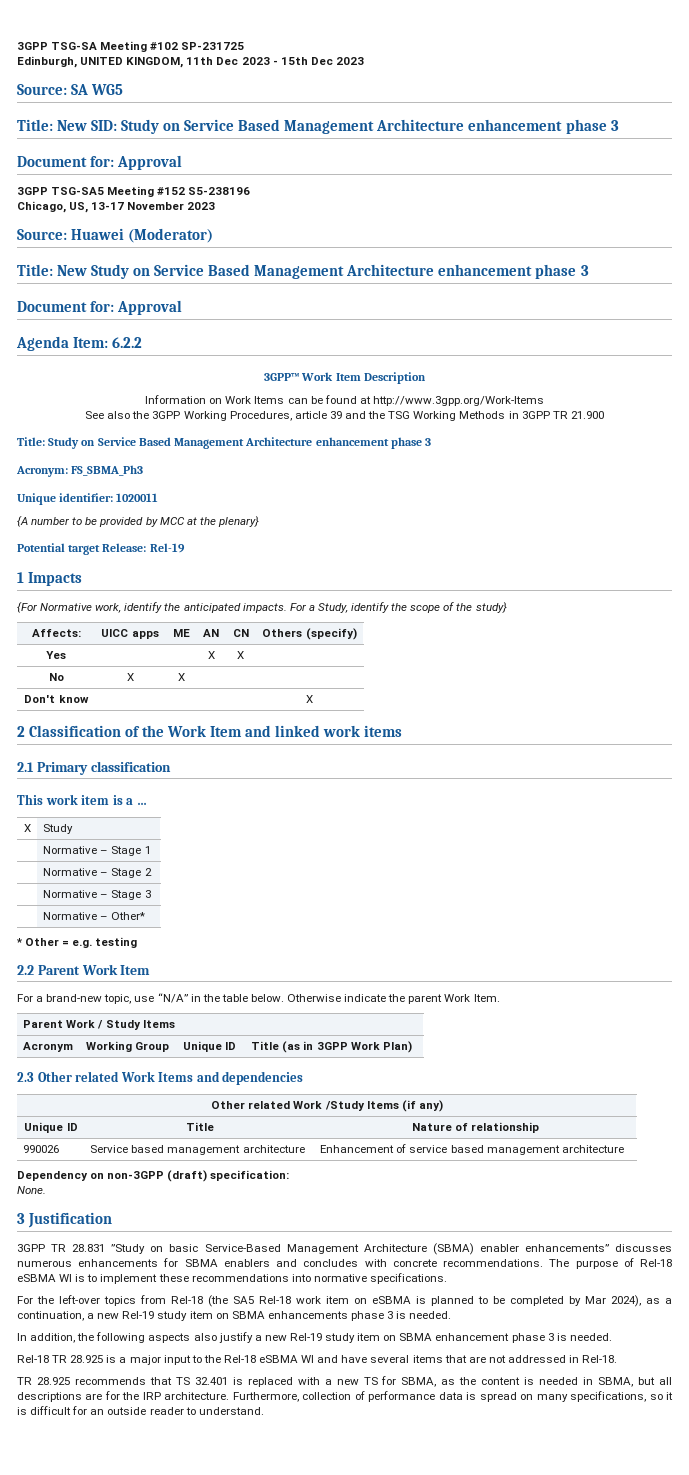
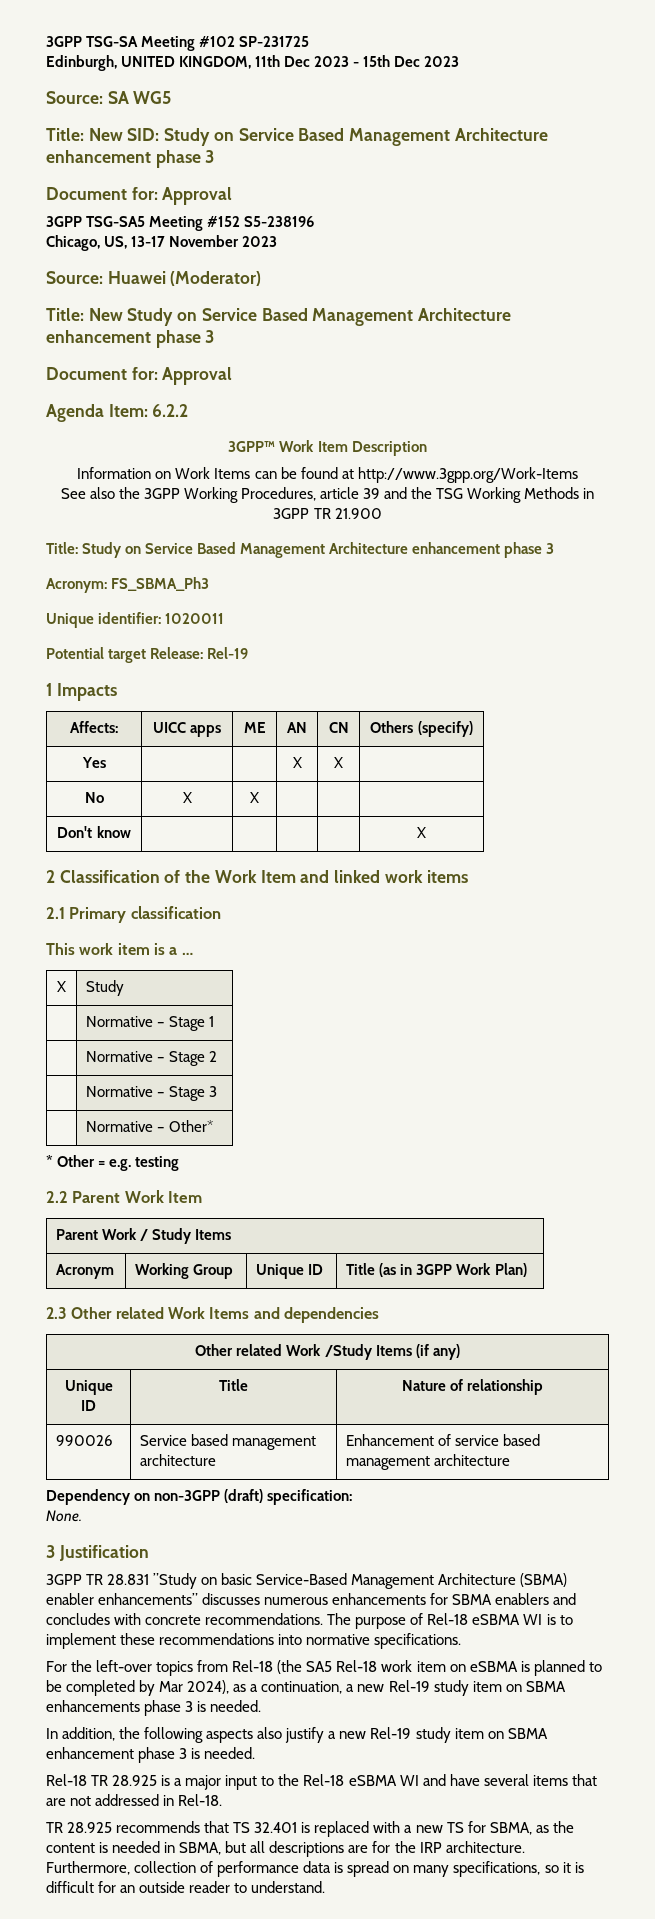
- {A number to be provided by MCC at the plenary}
- {For Normative work, identify the anticipated impacts. For a Study, identify the scope of the study}
- For a brand-new topic, use “N/A” in the table below. Otherwise indicate the parent Work Item.

